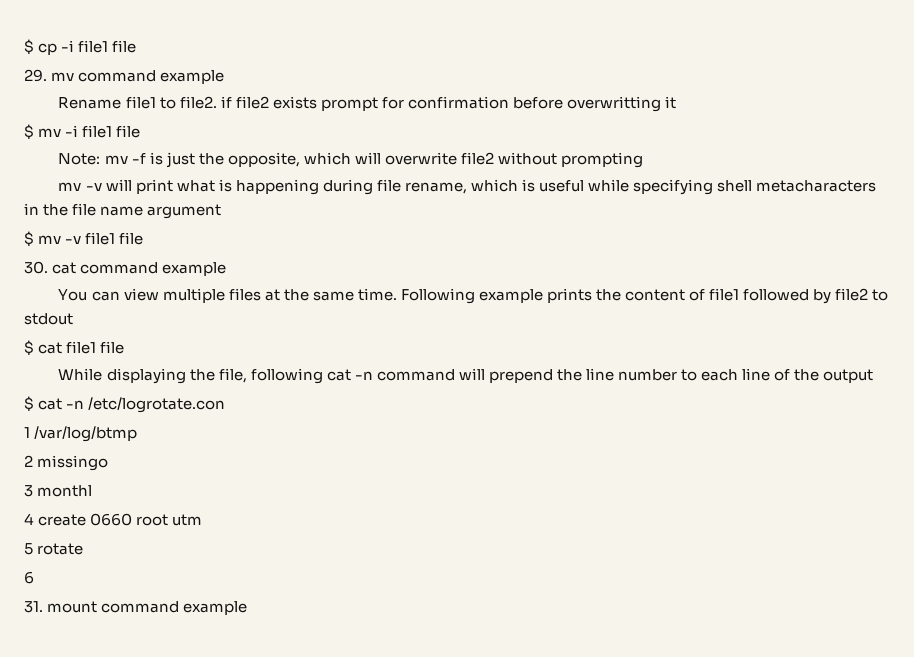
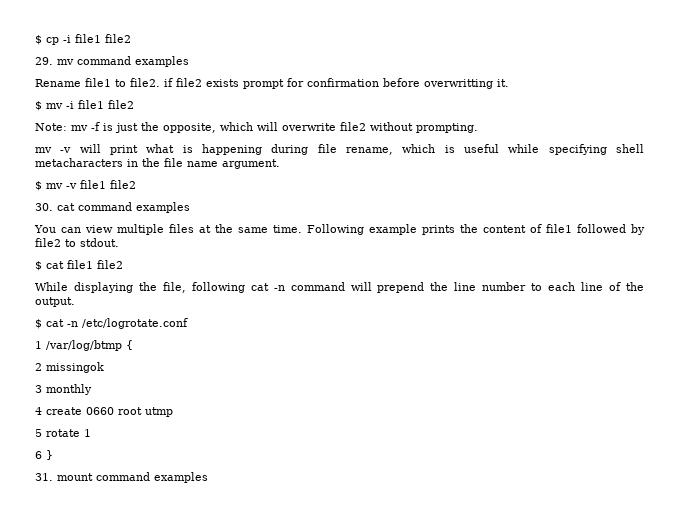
- $ cp -i file1 file
+ $ cp -i file1 file2
- 29. mv command example
+ 29. mv command examples
- Rename file1 to file2. if file2 exists prompt for confirmation before overwritting it
+ Rename file1 to file2. if file2 exists prompt for confirmation before overwritting it.
- $ mv -i file1 file
+ $ mv -i file1 file2
- Note: mv -f is just the opposite, which will overwrite file2 without prompting
+ Note: mv -f is just the opposite, which will overwrite file2 without prompting.
- mv -v will print what is happening during file rename, which is useful while specifying shell metacharacters in the file name argument
+ mv -v will print what is happening during file rename, which is useful while specifying shell metacharacters in the file name argument.
- $ mv -v file1 file
+ $ mv -v file1 file2
- 30. cat command example
+ 30. cat command examples
- Following example prints the content of file1 followed by file2 to stdout
+ Following example prints the content of file1 followed by file2 to stdout.
- $ cat file1 file
+ $ cat file1 file2
- While displaying the file, following cat -n command will prepend the line number to each line of the output
+ While displaying the file, following cat -n command will prepend the line number to each line of the output.
- $ cat -n /etc/logrotate.con
+ $ cat -n /etc/logrotate.conf
- 1 /var/log/btmp
+ 1 /var/log/btmp {
- 2 missingo
+ 2 missingok
- 3 monthl
+ 3 monthly
- 4 create 0660 root utm
+ 4 create 0660 root utmp
- 5 rotate
+ 5 rotate 1
- 6
+ 6 }
- 31. mount command example
+ 31. mount command examples

